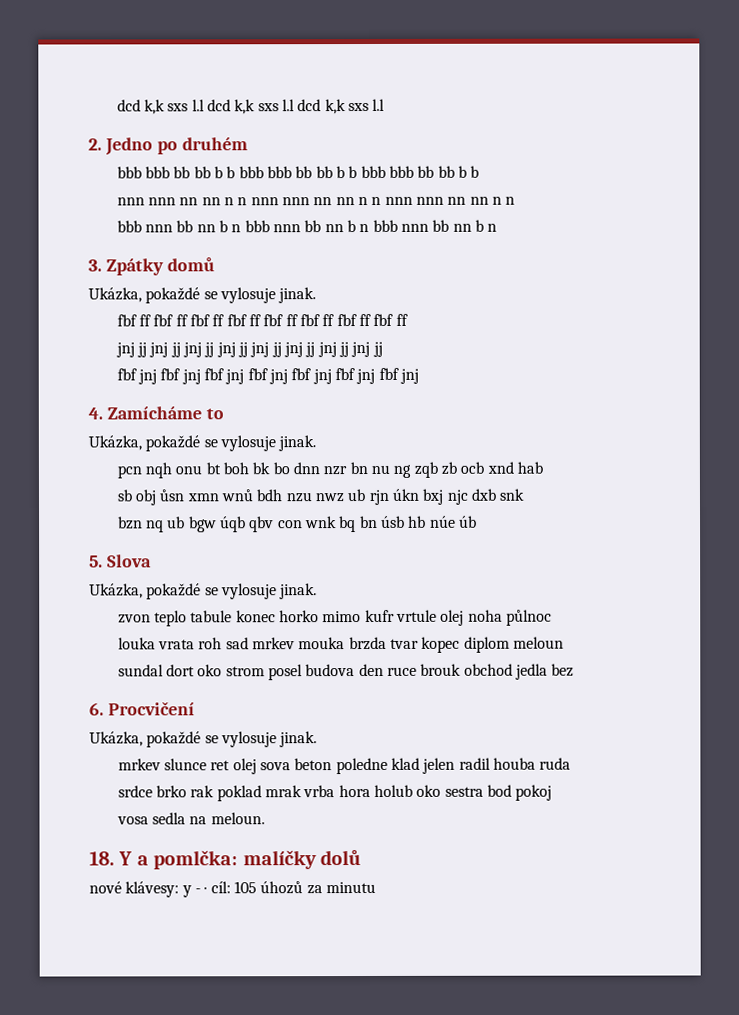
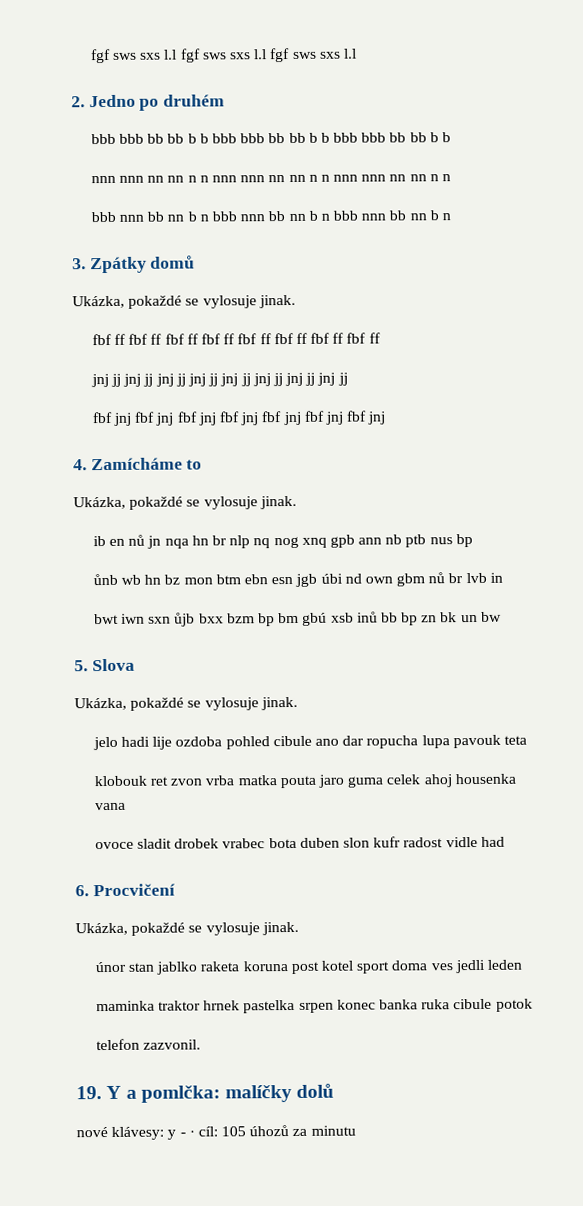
- dcd k,k sxs l.l dcd k,k sxs l.l dcd k,k sxs l.l
+ fgf sws sxs l.l fgf sws sxs l.l fgf sws sxs l.l
- pcn nqh onu bt boh bk bo dnn nzr bn nu ng zqb zb ocb xnd hab
- sb obj ůsn xmn wnů bdh nzu nwz ub rjn úkn bxj njc dxb snk
- bzn nq ub bgw úqb qbv con wnk bq bn úsb hb núe úb
+ ib en nů jn nqa hn br nlp nq nog xnq gpb ann nb ptb nus bp
+ ůnb wb hn bz mon btm ebn esn jgb úbi nd own gbm nů br lvb in
+ bwt iwn sxn ůjb bxx bzm bp bm gbú xsb inů bb bp zn bk un bw
- zvon teplo tabule konec horko mimo kufr vrtule olej noha půlnoc
- louka vrata roh sad mrkev mouka brzda tvar kopec diplom meloun
- sundal dort oko strom posel budova den ruce brouk obchod jedla bez
+ jelo hadi lije ozdoba pohled cibule ano dar ropucha lupa pavouk teta
+ klobouk ret zvon vrba matka pouta jaro guma celek ahoj housenka vana
+ ovoce sladit drobek vrabec bota duben slon kufr radost vidle had
- mrkev slunce ret olej sova beton poledne klad jelen radil houba ruda
- srdce brko rak poklad mrak vrba hora holub oko sestra bod pokoj
- vosa sedla na meloun.
- 18. Y a pomlčka: malíčky dolů
+ únor stan jablko raketa koruna post kotel sport doma ves jedli leden
+ maminka traktor hrnek pastelka srpen konec banka ruka cibule potok
+ telefon zazvonil.
+ 19. Y a pomlčka: malíčky dolů

